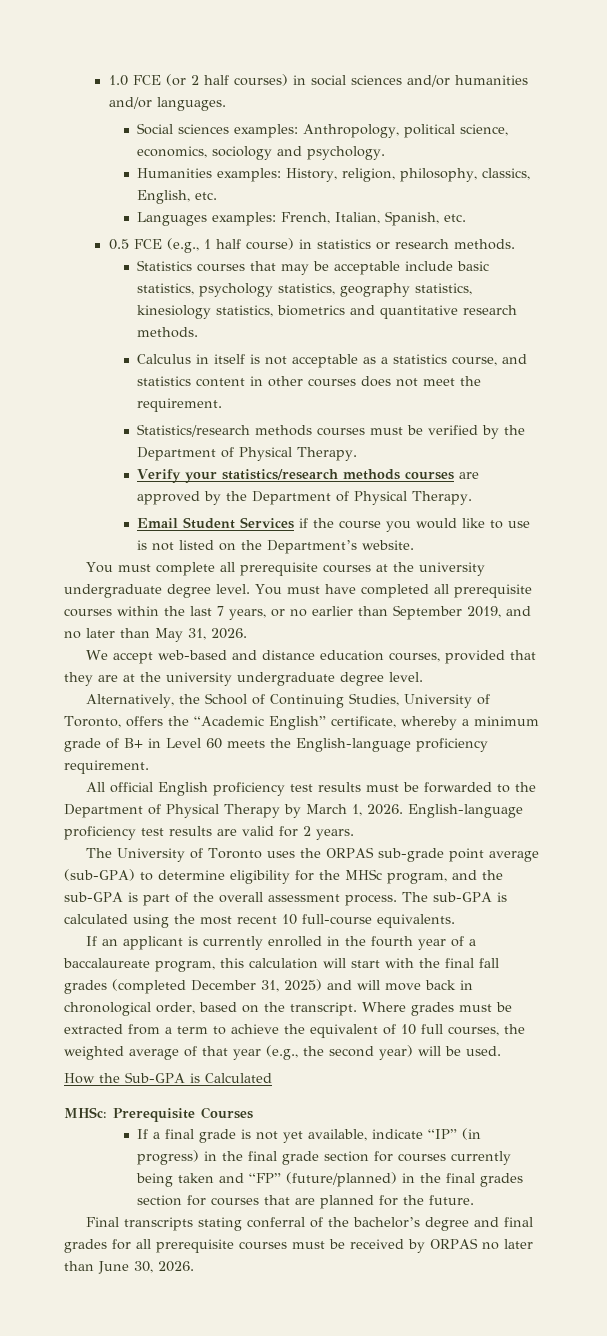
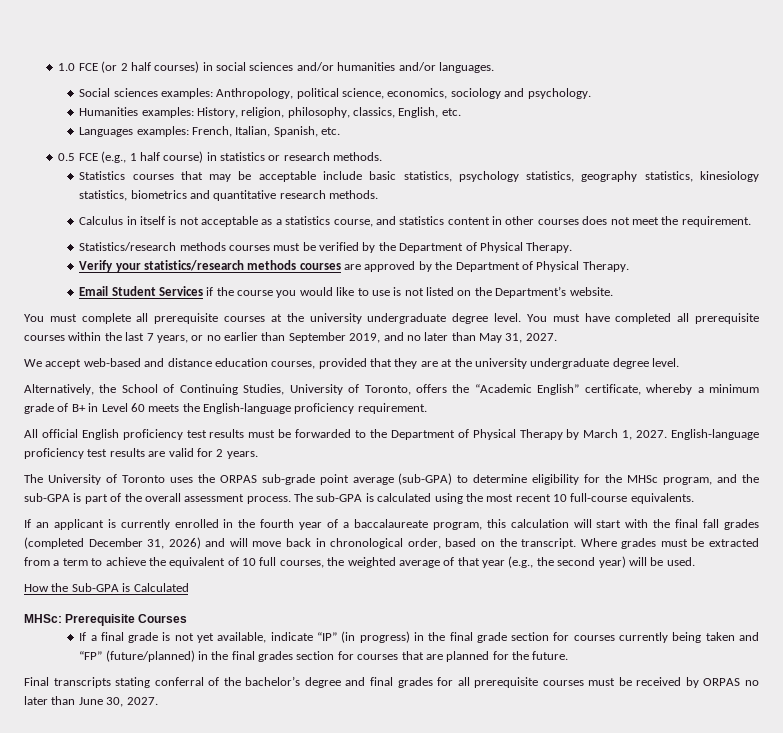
- You must have completed all prerequisite courses within the last 7 years, or no earlier than September 2019, and no later than May 31, 2026.
+ You must have completed all prerequisite courses within the last 7 years, or no earlier than September 2019, and no later than May 31, 2027.
- All official English proficiency test results must be forwarded to the Department of Physical Therapy by March 1, 2026.
+ All official English proficiency test results must be forwarded to the Department of Physical Therapy by March 1, 2027.
- If an applicant is currently enrolled in the fourth year of a baccalaureate program, this calculation will start with the final fall grades (completed December 31, 2025) and will move back in chronological order, based on the transcript.
+ If an applicant is currently enrolled in the fourth year of a baccalaureate program, this calculation will start with the final fall grades (completed December 31, 2026) and will move back in chronological order, based on the transcript.
- Final transcripts stating conferral of the bachelor’s degree and final grades for all prerequisite courses must be received by ORPAS no later than June 30, 2026.
+ Final transcripts stating conferral of the bachelor’s degree and final grades for all prerequisite courses must be received by ORPAS no later than June 30, 2027.

